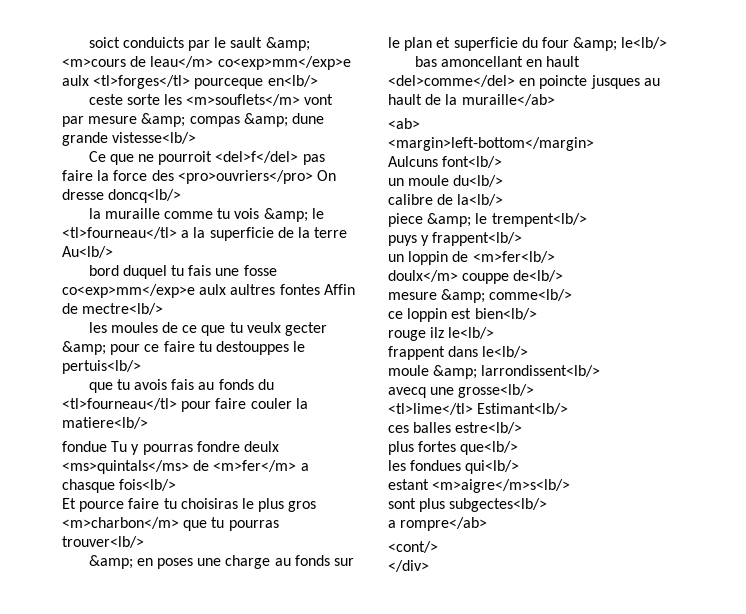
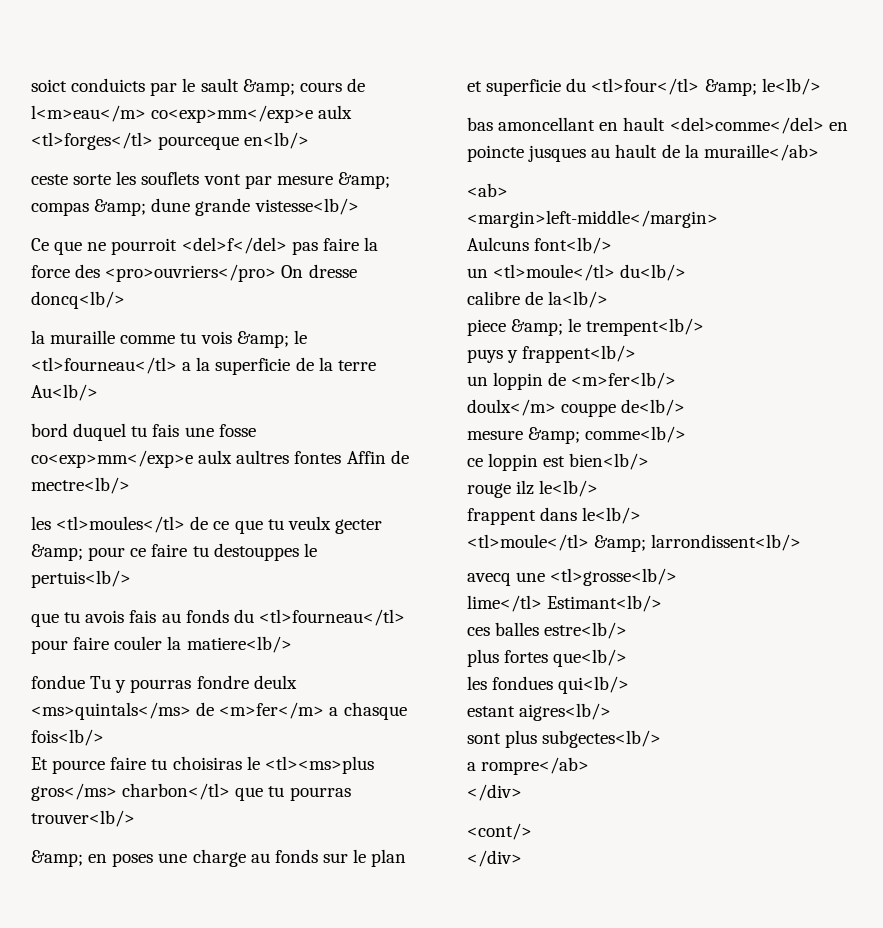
- soict conduicts par le sault &amp; <m>cours de leau</m> co<exp>mm</exp>e aulx <tl>forges</tl> pourceque en<lb/>
+ soict conduicts par le sault &amp; cours de l<m>eau</m> co<exp>mm</exp>e aulx <tl>forges</tl> pourceque en<lb/>
- ceste sorte les <m>souflets</m> vont par mesure &amp; compas &amp; dune grande vistesse<lb/>
+ ceste sorte les souflets vont par mesure &amp; compas &amp; dune grande vistesse<lb/>
- les moules de ce que tu veulx gecter &amp; pour ce faire tu destouppes le pertuis<lb/>
+ les <tl>moules</tl> de ce que tu veulx gecter &amp; pour ce faire tu destouppes le pertuis<lb/>
- Et pource faire tu choisiras le plus gros <m>charbon</m> que tu pourras trouver<lb/>
+ Et pource faire tu choisiras le <tl><ms>plus gros</ms> charbon</tl> que tu pourras trouver<lb/>
- &amp; en poses une charge au fonds sur le plan et superficie du four &amp; le<lb/>
+ &amp; en poses une charge au fonds sur le plan et superficie du <tl>four</tl> &amp; le<lb/>
- <margin>left-bottom</margin>
+ <margin>left-middle</margin>
- un moule du<lb/>
+ un <tl>moule</tl> du<lb/>
- moule &amp; larrondissent<lb/>
+ <tl>moule</tl> &amp; larrondissent<lb/>
- avecq une grosse<lb/>
- <tl>lime</tl> Estimant<lb/>
+ avecq une <tl>grosse<lb/>
+ lime</tl> Estimant<lb/>
- estant <m>aigre</m>s<lb/>
+ estant aigres<lb/>
  a rompre</ab>
+ </div>

